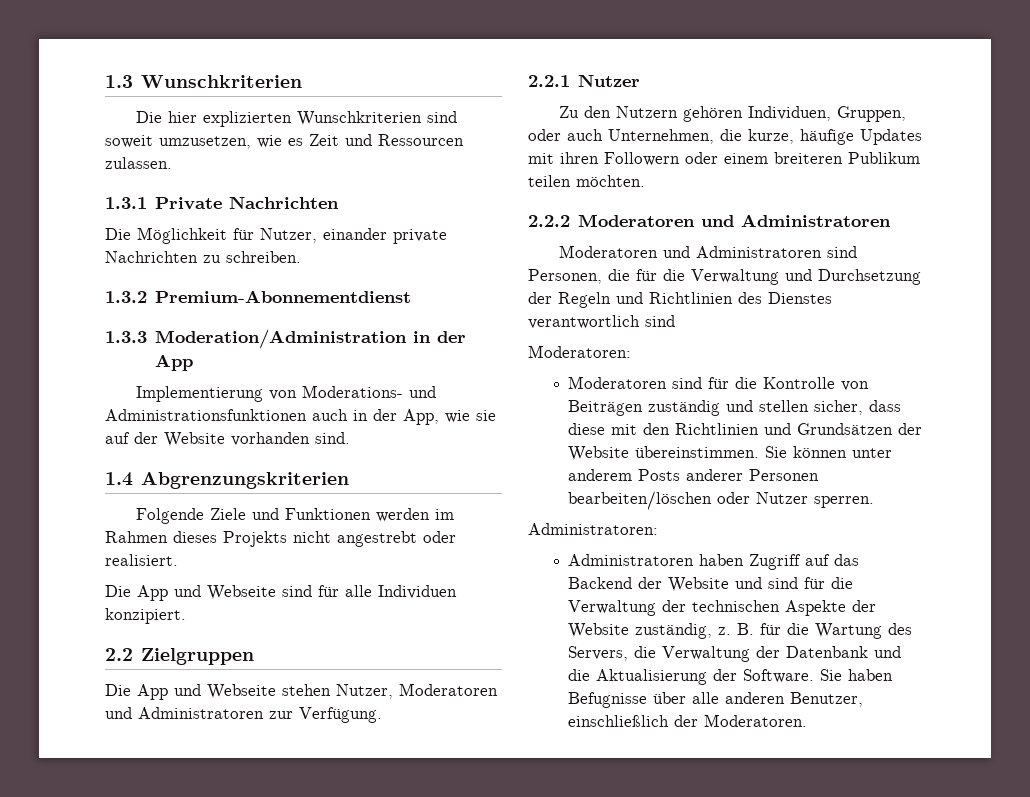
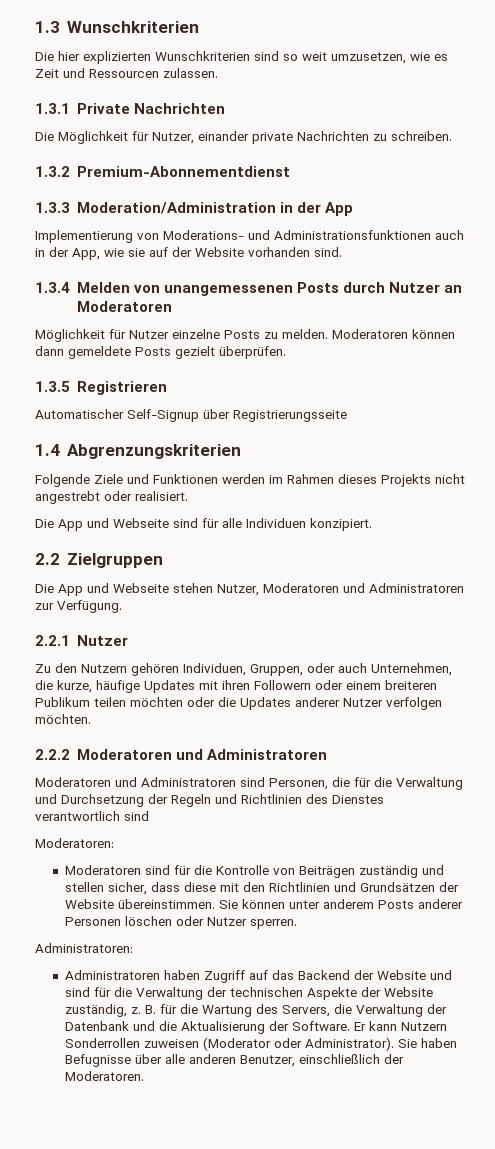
- Die hier explizierten Wunschkriterien sind soweit umzusetzen, wie es Zeit und Ressourcen zulassen.
+ Die hier explizierten Wunschkriterien sind so weit umzusetzen, wie es Zeit und Ressourcen zulassen.
+ 1.3.4 Melden von unangemessenen Posts durch Nutzer an Moderatoren
+ Möglichkeit für Nutzer einzelne Posts zu melden. Moderatoren können dann gemeldete Posts gezielt überprüfen.
+ 1.3.5 Registrieren
+ Automatischer Self-Signup über Registrierungsseite
- Zu den Nutzern gehören Individuen, Gruppen, oder auch Unternehmen, die kurze, häufige Updates mit ihren Followern oder einem breiteren Publikum teilen möchten.
+ Zu den Nutzern gehören Individuen, Gruppen, oder auch Unternehmen, die kurze, häufige Updates mit ihren Followern oder einem breiteren Publikum teilen möchten oder die Updates anderer Nutzer verfolgen möchten.
- Sie können unter anderem Posts anderer Personen bearbeiten/löschen oder Nutzer sperren.
+ Sie können unter anderem Posts anderer Personen löschen oder Nutzer sperren.
+ Er kann Nutzern Sonderrollen zuweisen (Moderator oder Administrator).

